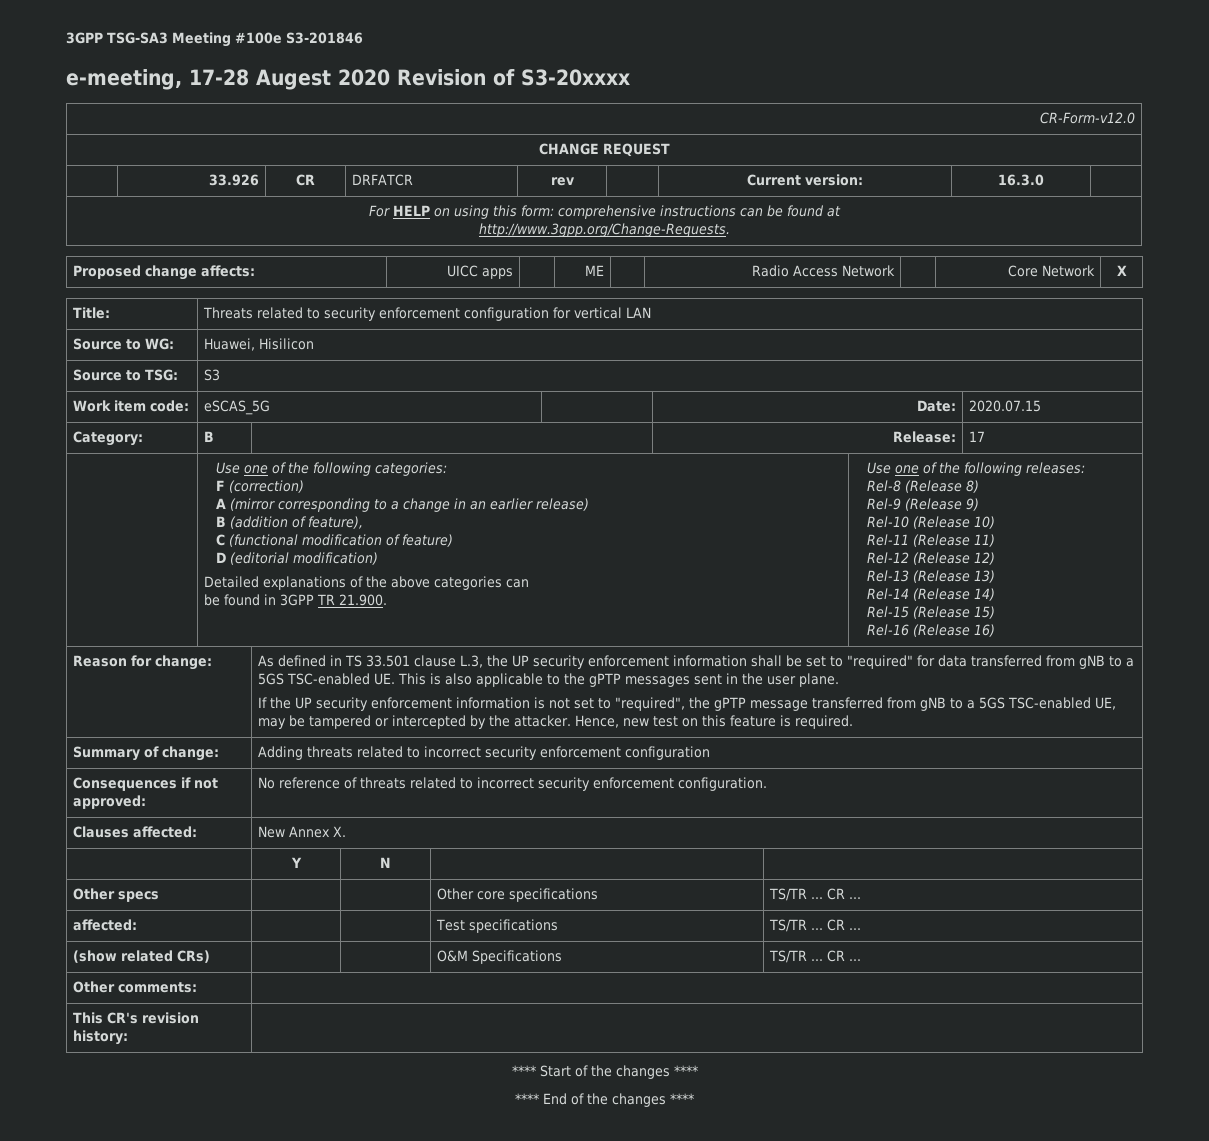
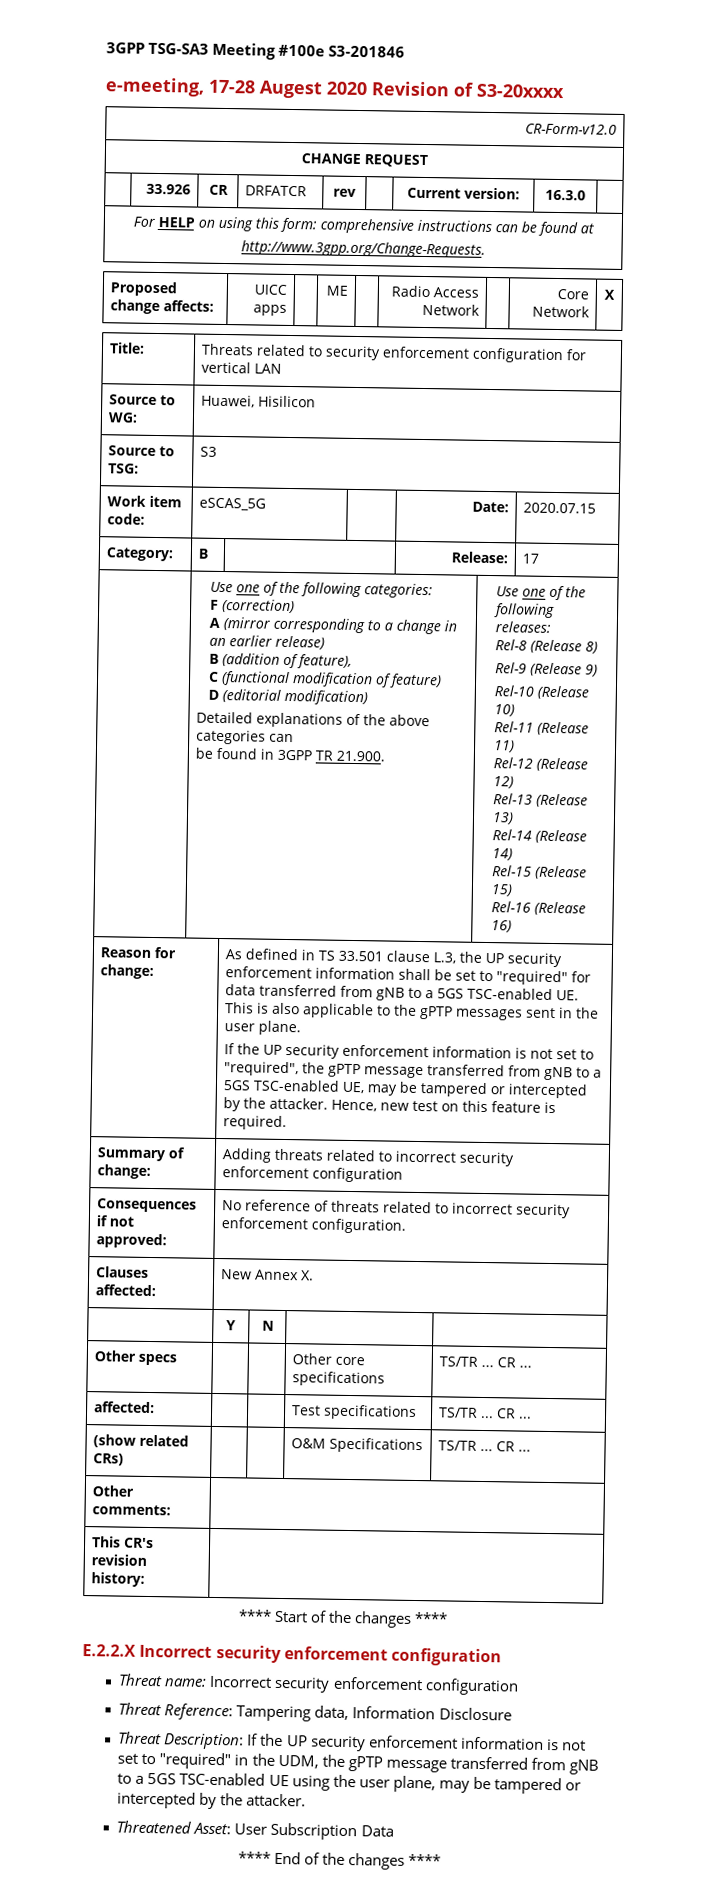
+ E.2.2.X Incorrect security enforcement configuration
+ Threat name: Incorrect security enforcement configuration
+ Threat Reference: Tampering data, Information Disclosure
+ Threat Description: If the UP security enforcement information is not set to "required" in the UDM, the gPTP message transferred from gNB to a 5GS TSC-enabled UE using the user plane, may be tampered or intercepted by the attacker.
+ Threatened Asset: User Subscription Data

